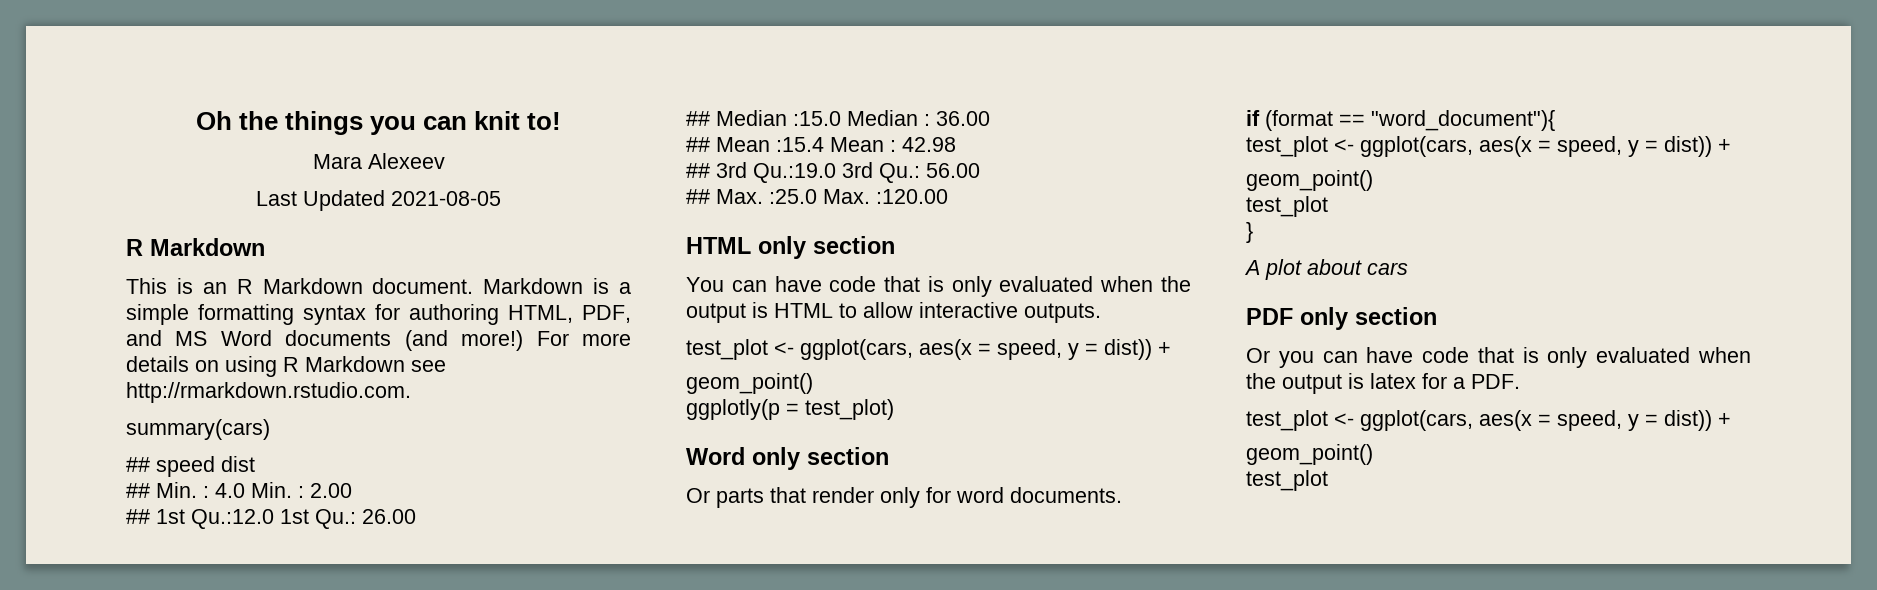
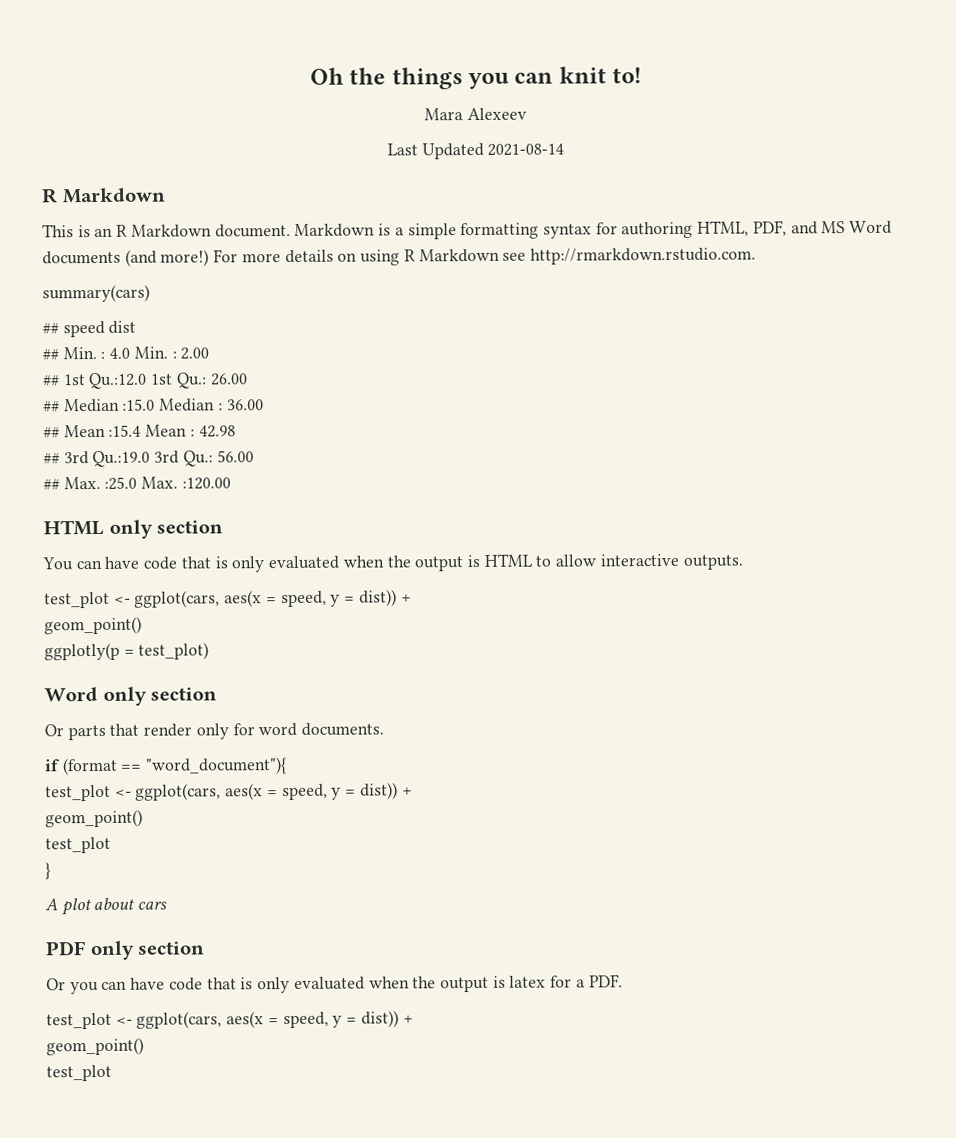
- Last Updated 2021-08-05
+ Last Updated 2021-08-14

